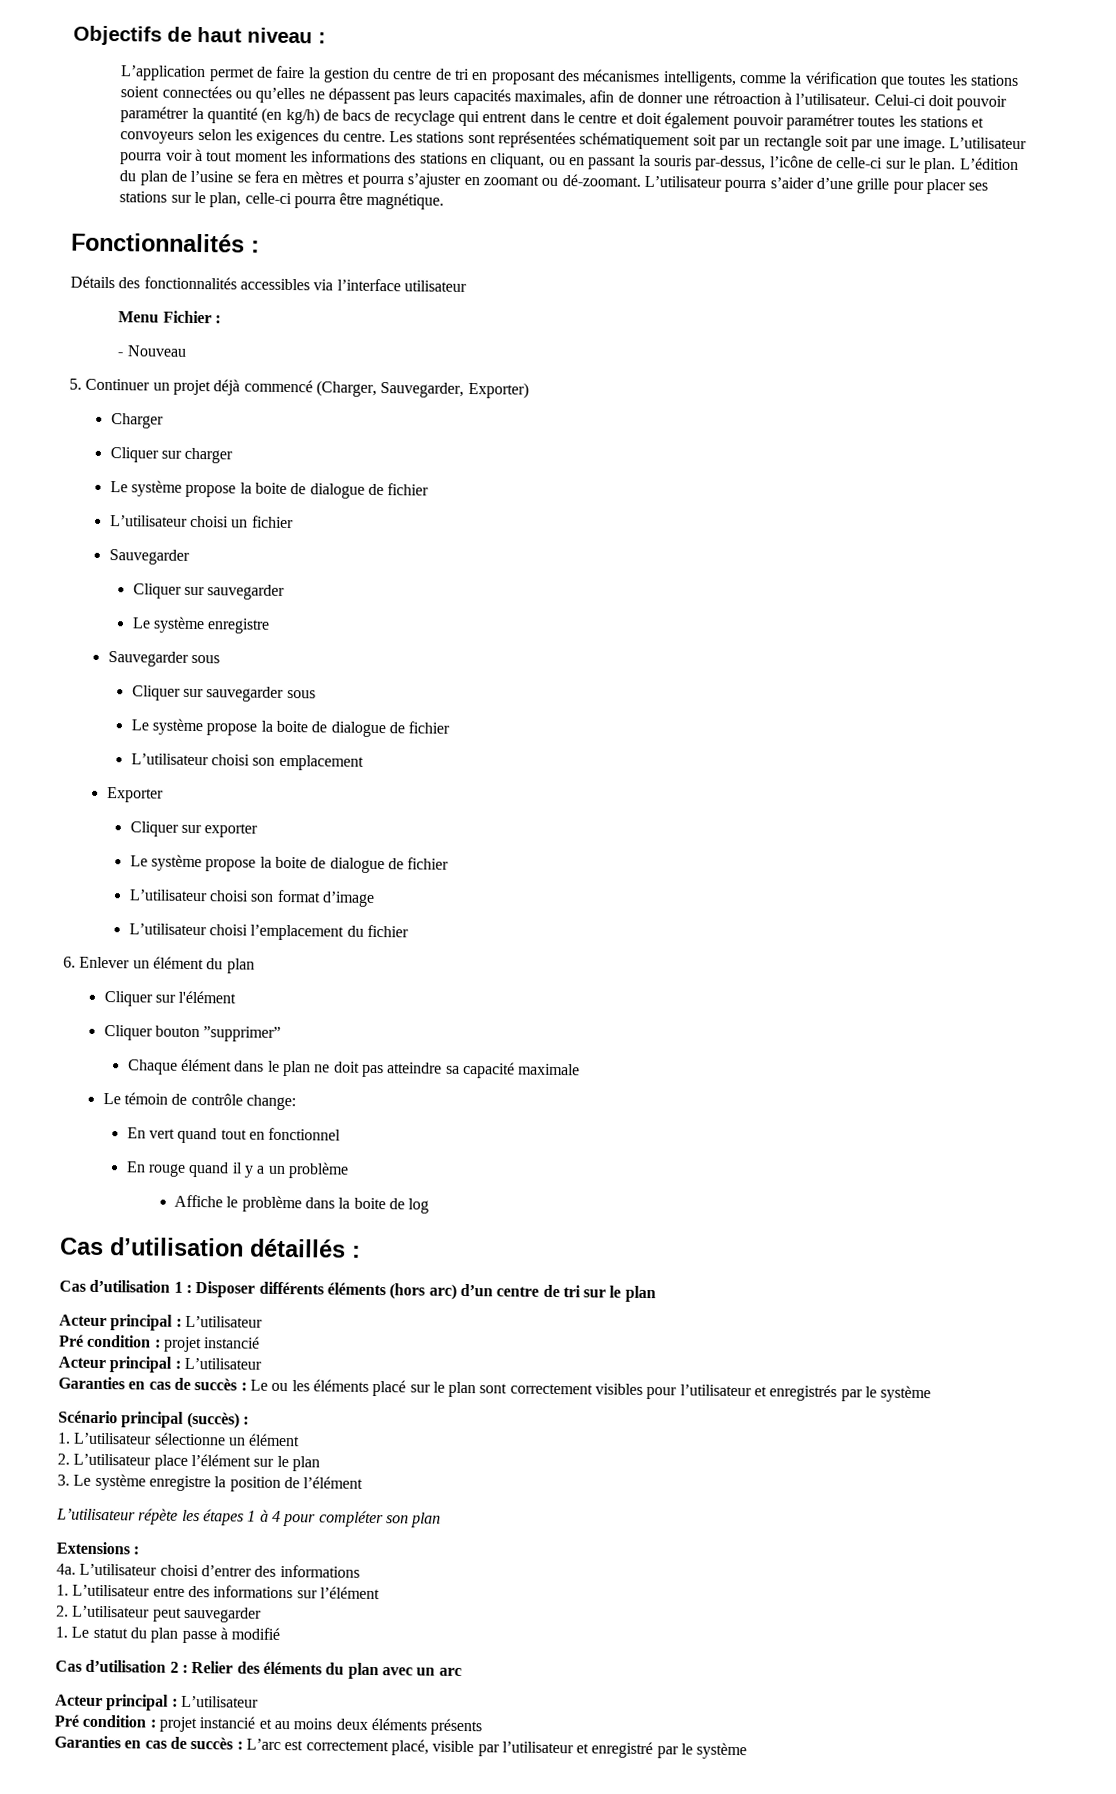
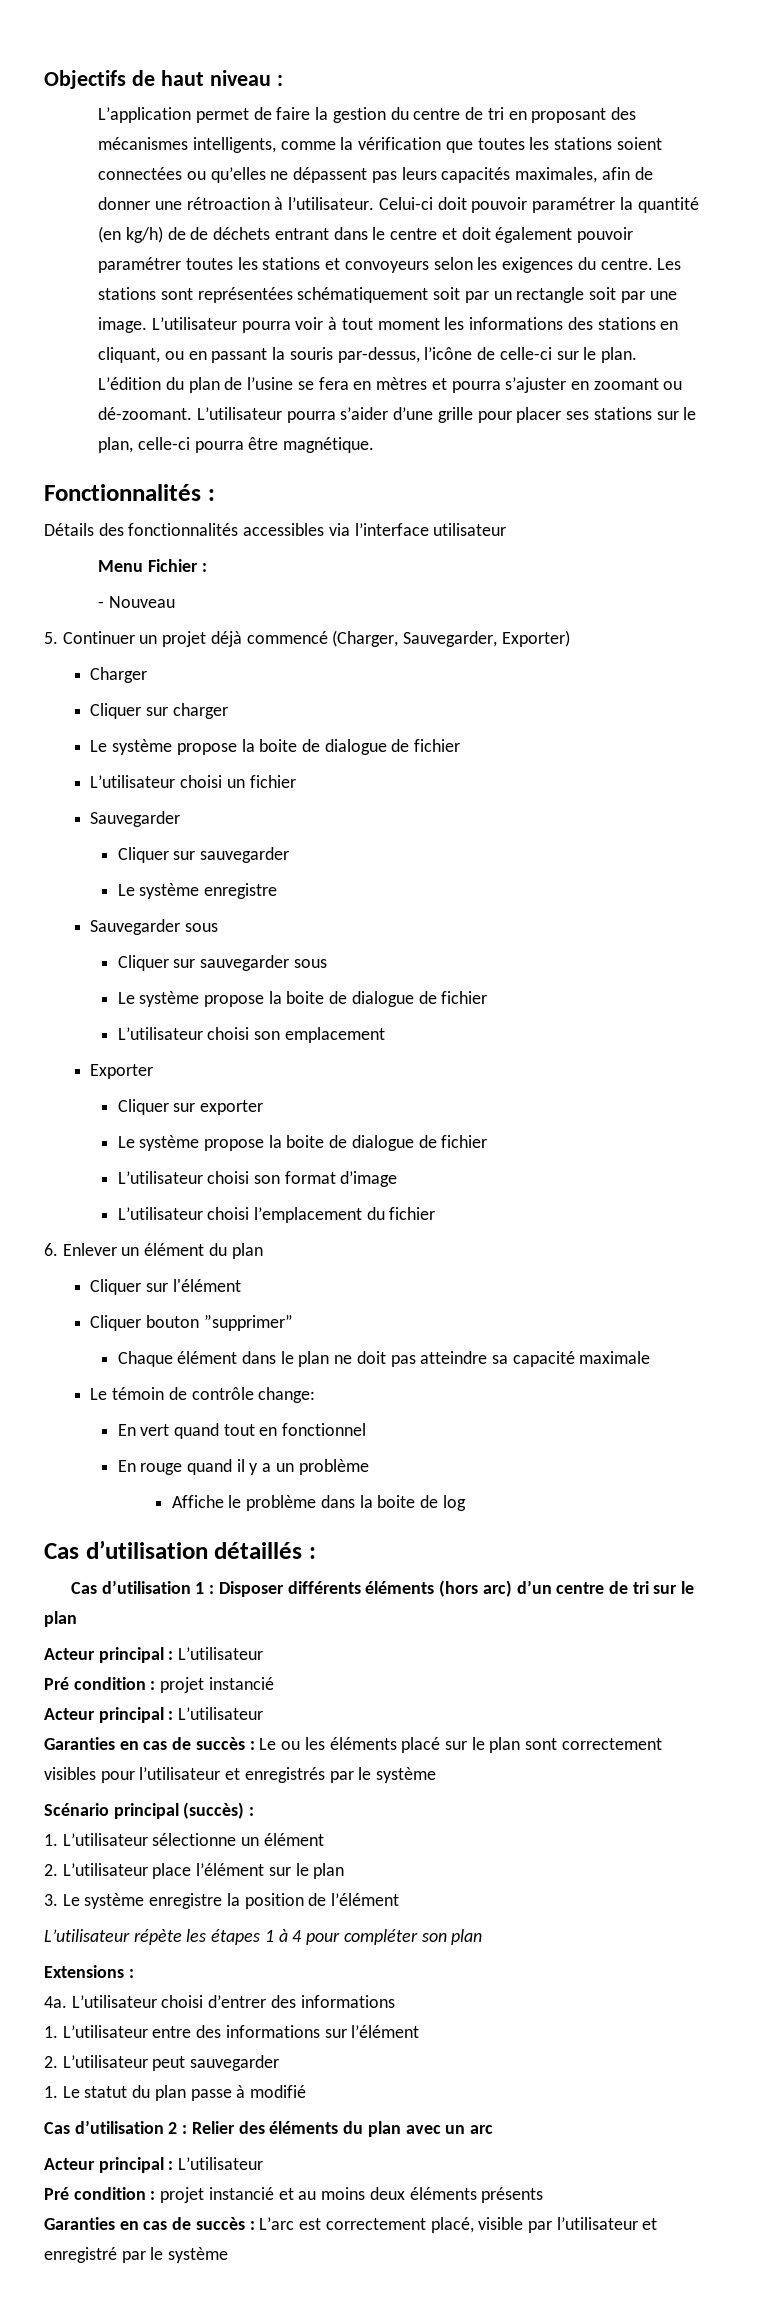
- Celui-ci doit pouvoir paramétrer la quantité (en kg/h) de bacs de recyclage qui entrent dans le centre et doit également pouvoir paramétrer toutes les stations et convoyeurs selon les exigences du centre.
+ Celui-ci doit pouvoir paramétrer la quantité (en kg/h) de de déchets entrant dans le centre et doit également pouvoir paramétrer toutes les stations et convoyeurs selon les exigences du centre.

